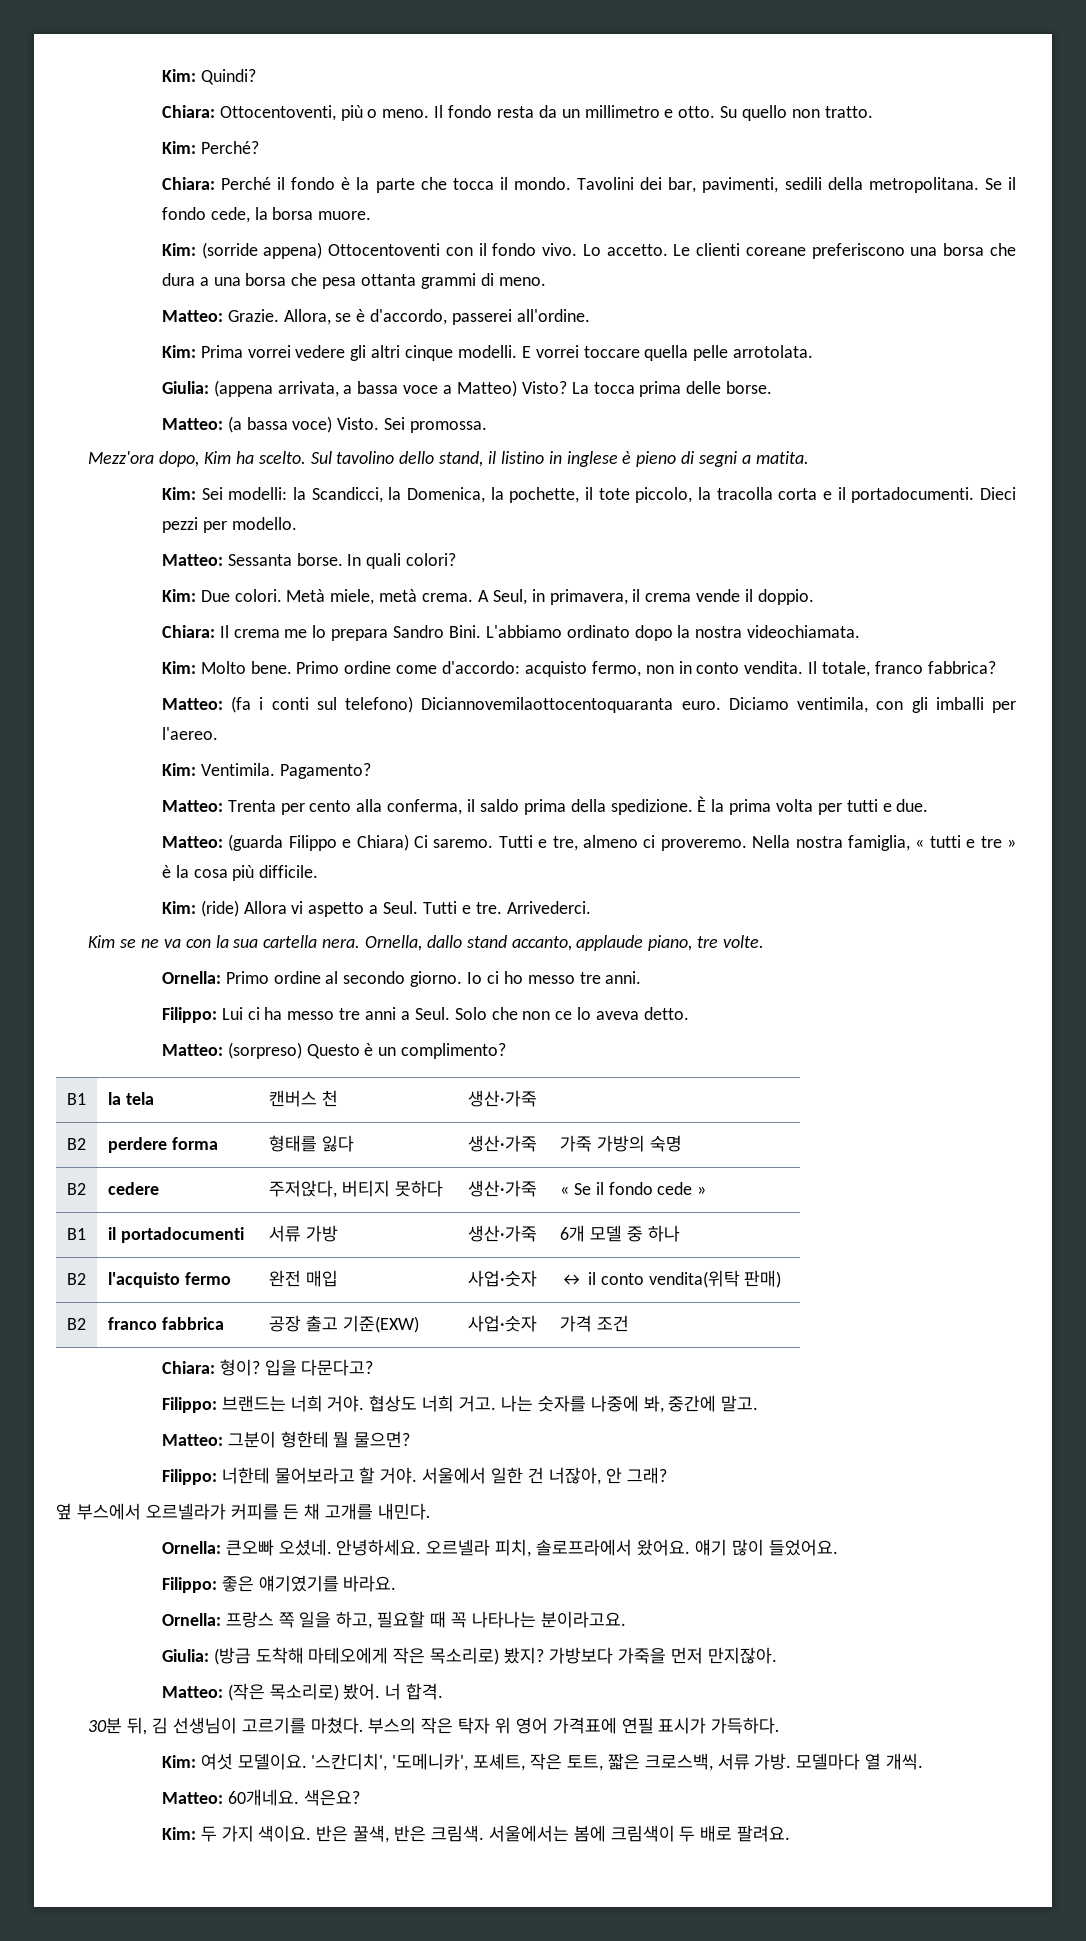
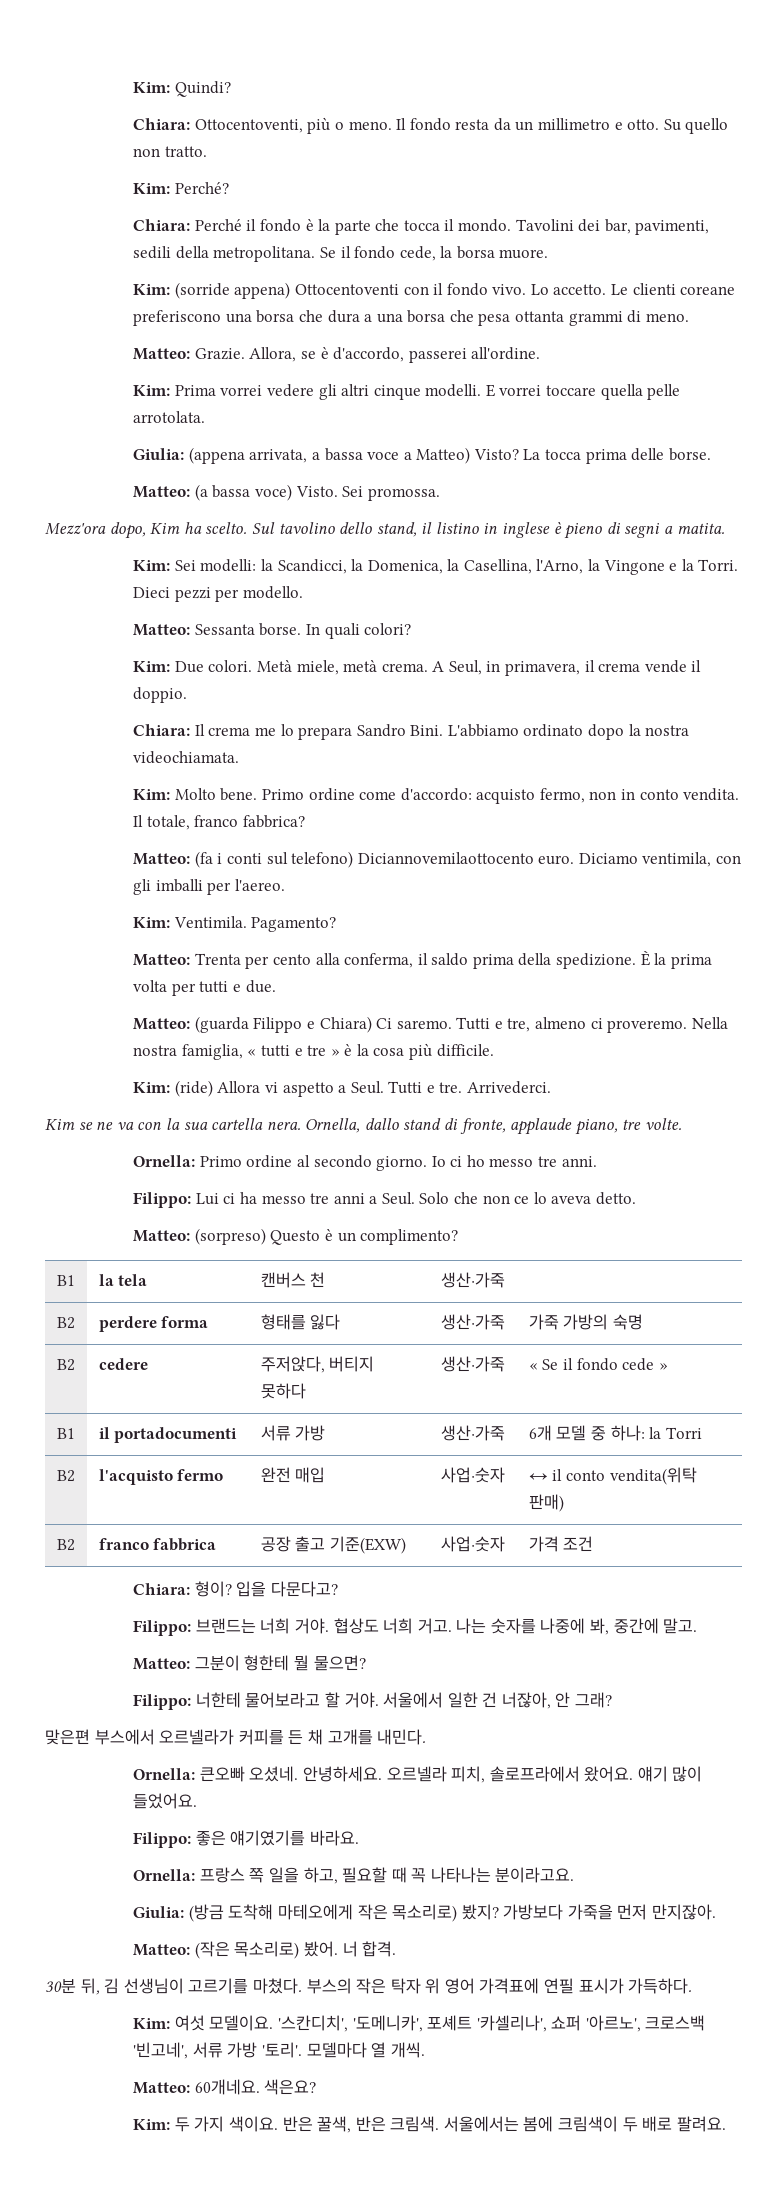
- Kim: Sei modelli: la Scandicci, la Domenica, la pochette, il tote piccolo, la tracolla corta e il portadocumenti.
+ Kim: Sei modelli: la Scandicci, la Domenica, la Casellina, l'Arno, la Vingone e la Torri.
- Matteo: (fa i conti sul telefono) Diciannovemilaottocentoquaranta euro.
+ Matteo: (fa i conti sul telefono) Diciannovemilaottocento euro.
- Ornella, dallo stand accanto, applaude piano, tre volte.
+ Ornella, dallo stand di fronte, applaude piano, tre volte.
- B1 | il portadocumenti | 서류 가방 | 생산·가죽 | 6개 모델 중 하나
+ B1 | il portadocumenti | 서류 가방 | 생산·가죽 | 6개 모델 중 하나: la Torri
- 옆 부스에서 오르넬라가 커피를 든 채 고개를 내민다.
+ 맞은편 부스에서 오르넬라가 커피를 든 채 고개를 내민다.
- '스칸디치', '도메니카', 포셰트, 작은 토트, 짧은 크로스백, 서류 가방.
+ '스칸디치', '도메니카', 포셰트 '카셀리나', 쇼퍼 '아르노', 크로스백 '빈고네', 서류 가방 '토리'.

